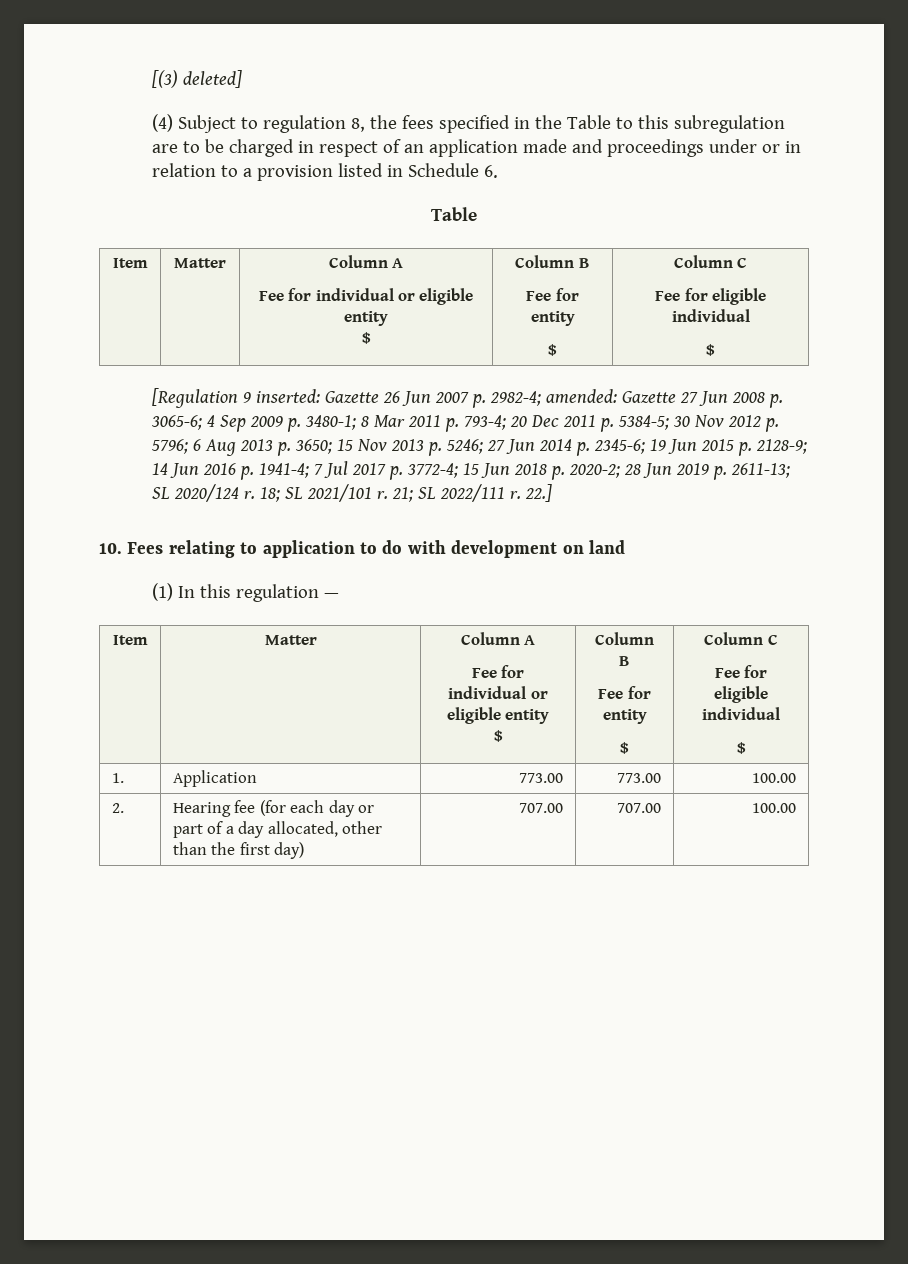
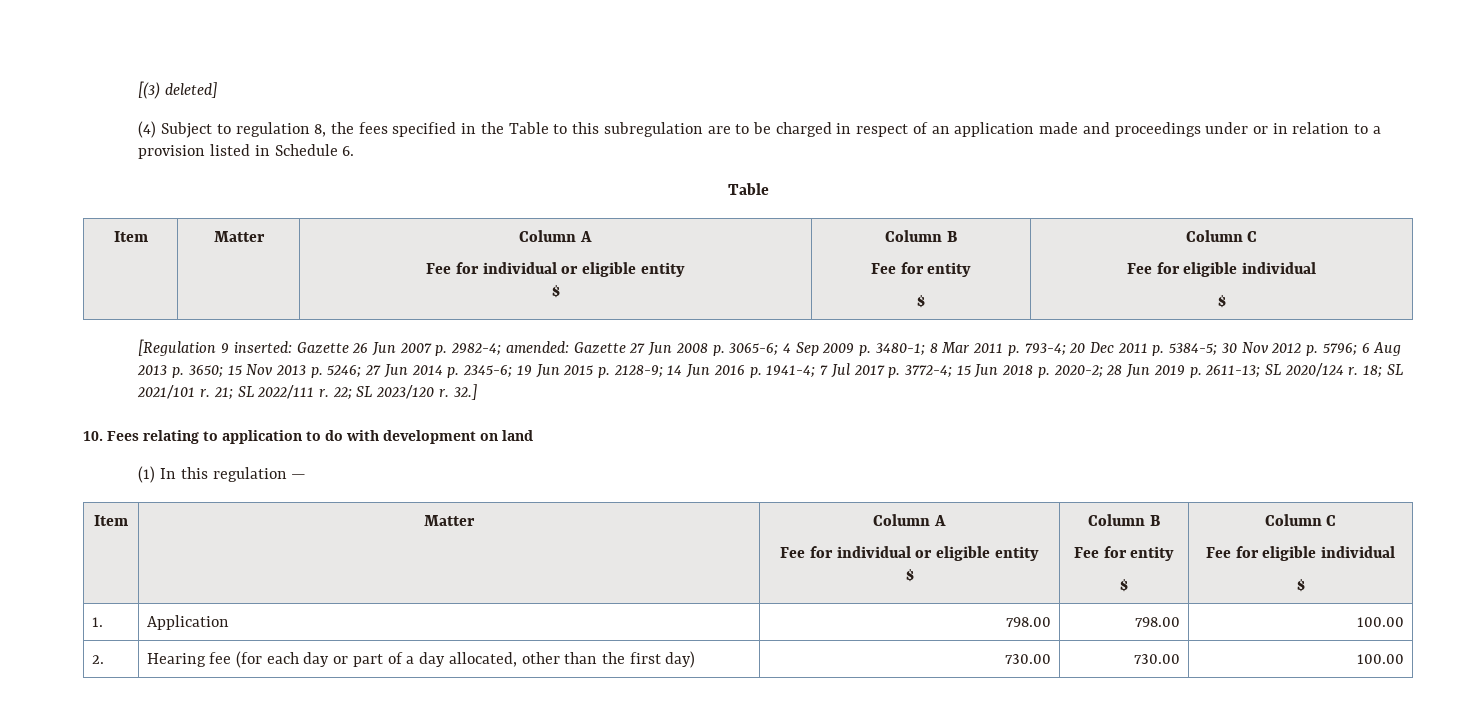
- 22.]
+ 22; SL 2023/120 r. 32.]
- 1. | Application | 773.00 | 773.00 | 100.00
+ 1. | Application | 798.00 | 798.00 | 100.00
- 2. | Hearing fee (for each day or part of a day allocated, other than the first day) | 707.00 | 707.00 | 100.00
+ 2. | Hearing fee (for each day or part of a day allocated, other than the first day) | 730.00 | 730.00 | 100.00

